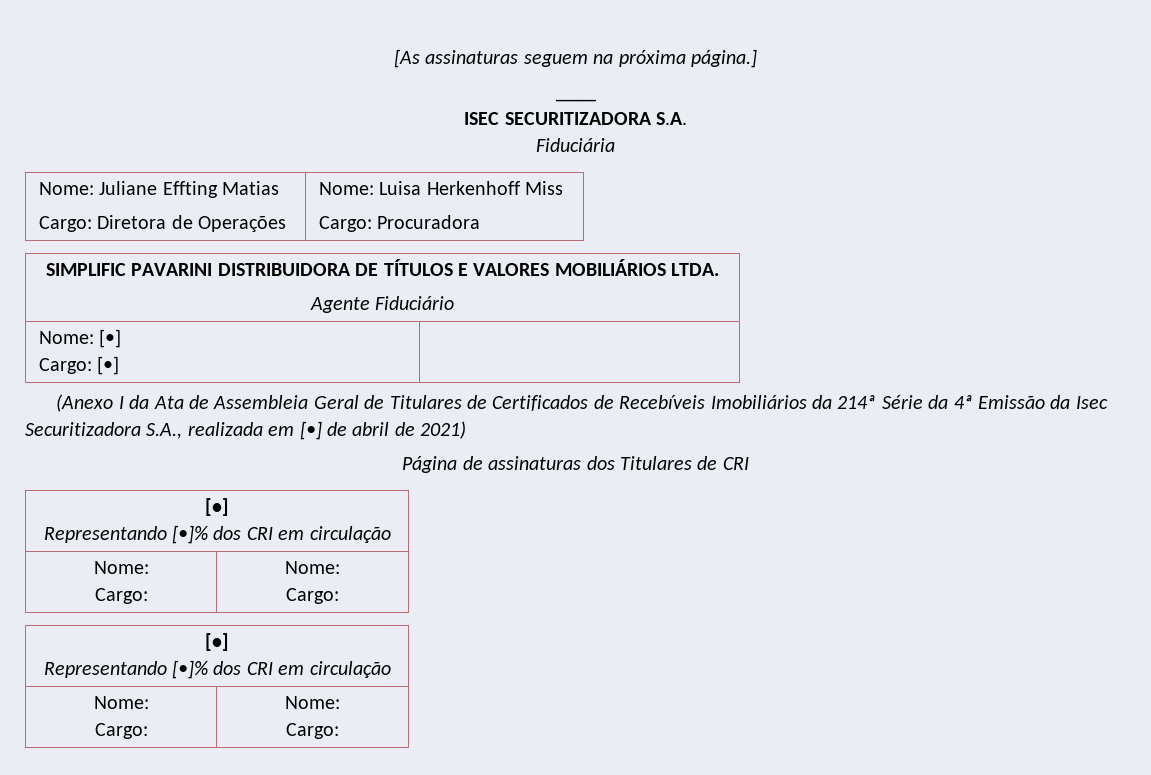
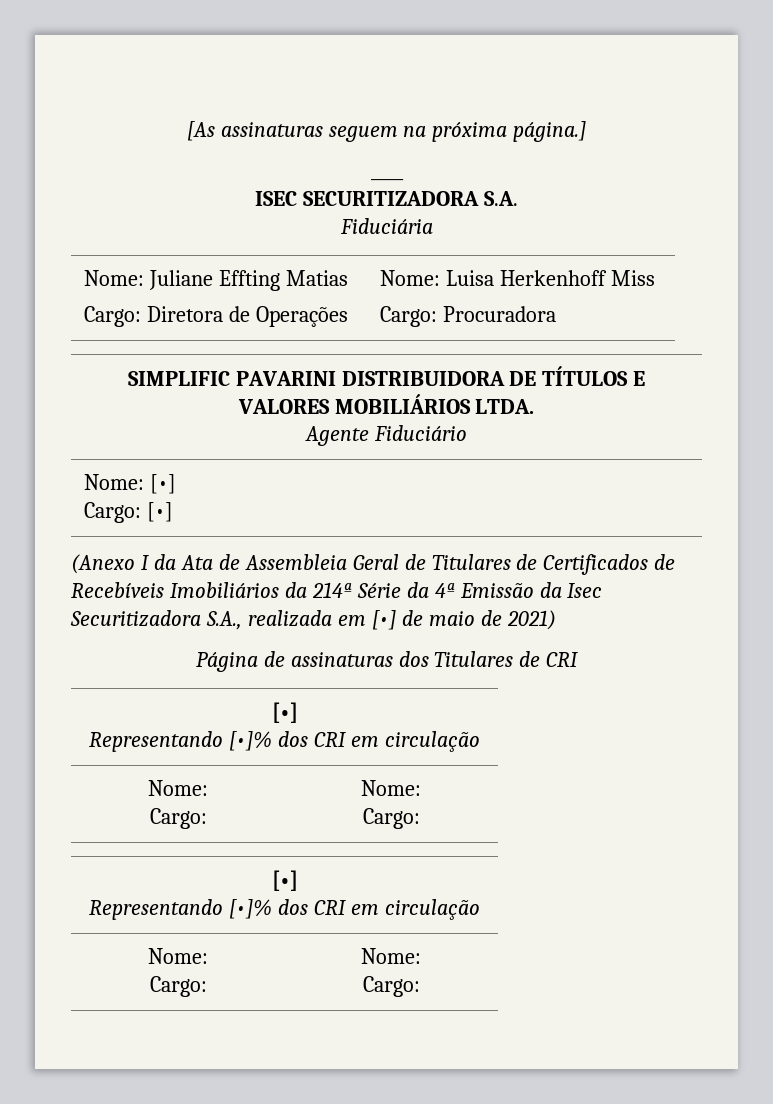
- (Anexo I da Ata de Assembleia Geral de Titulares de Certificados de Recebíveis Imobiliários da 214ª Série da 4ª Emissão da Isec Securitizadora S.A., realizada em [•] de abril de 2021)
+ (Anexo I da Ata de Assembleia Geral de Titulares de Certificados de Recebíveis Imobiliários da 214ª Série da 4ª Emissão da Isec Securitizadora S.A., realizada em [•] de maio de 2021)

